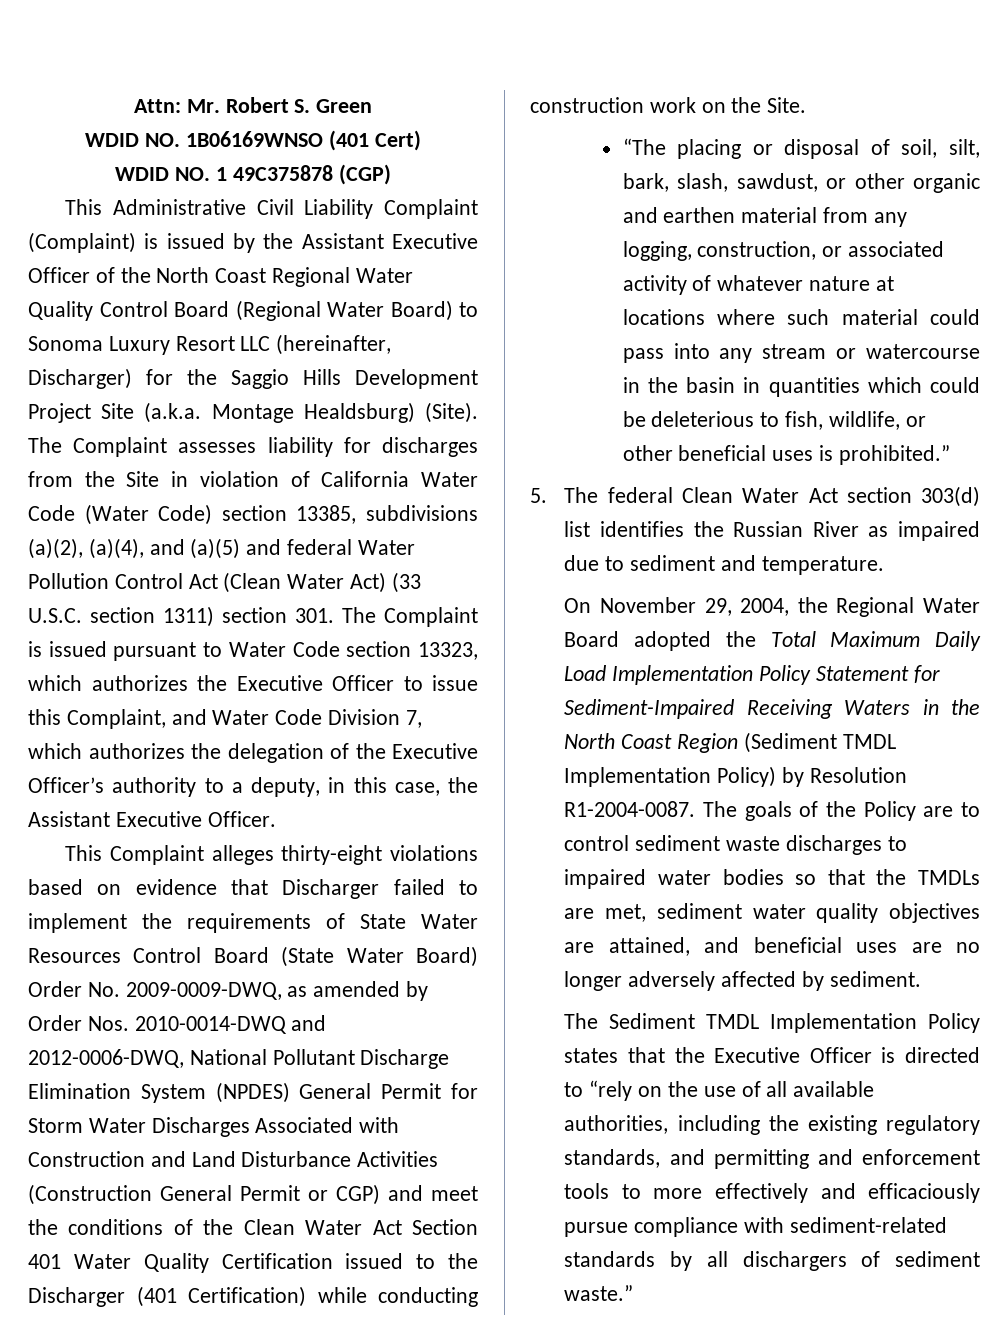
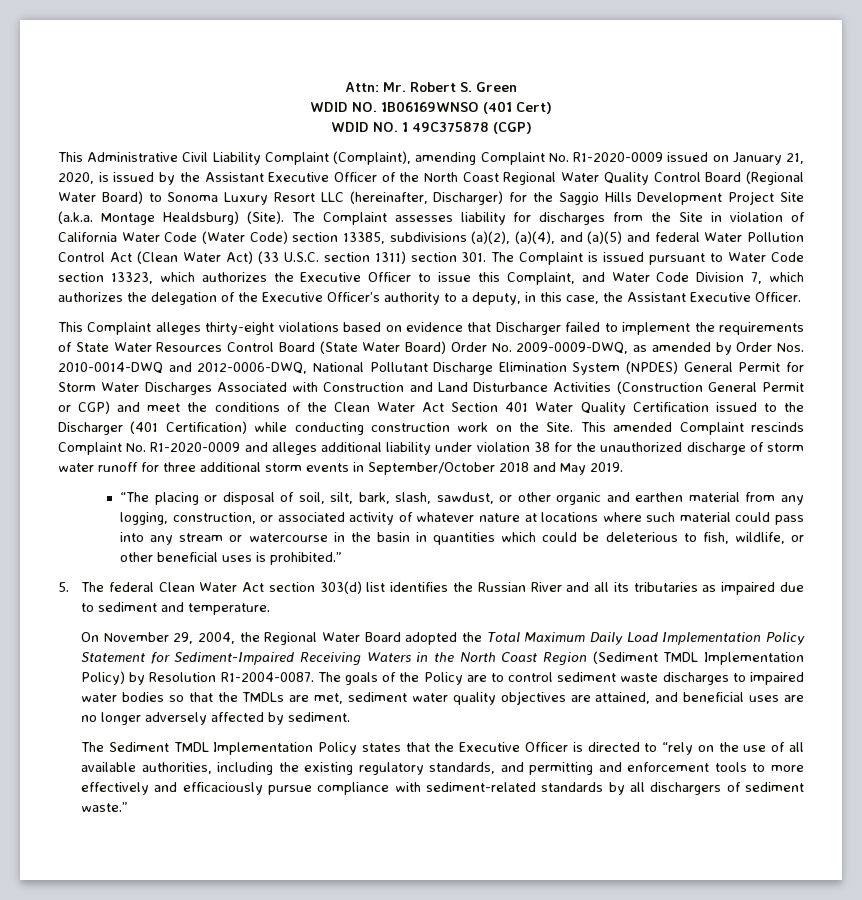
- This Administrative Civil Liability Complaint (Complaint) is issued by the Assistant Executive Officer of the North Coast Regional Water Quality Control Board (Regional Water Board) to Sonoma Luxury Resort LLC (hereinafter, Discharger) for the Saggio Hills Development Project Site (a.k.a. Montage Healdsburg) (Site).
+ This Administrative Civil Liability Complaint (Complaint), amending Complaint No. R1-2020-0009 issued on January 21, 2020, is issued by the Assistant Executive Officer of the North Coast Regional Water Quality Control Board (Regional Water Board) to Sonoma Luxury Resort LLC (hereinafter, Discharger) for the Saggio Hills Development Project Site (a.k.a. Montage Healdsburg) (Site).
+ This amended Complaint rescinds Complaint No. R1-2020-0009 and alleges additional liability under violation 38 for the unauthorized discharge of storm water runoff for three additional storm events in September/October 2018 and May 2019.
- 5. The federal Clean Water Act section 303(d) list identifies the Russian River as impaired due to sediment and temperature.
+ 5. The federal Clean Water Act section 303(d) list identifies the Russian River and all its tributaries as impaired due to sediment and temperature.

